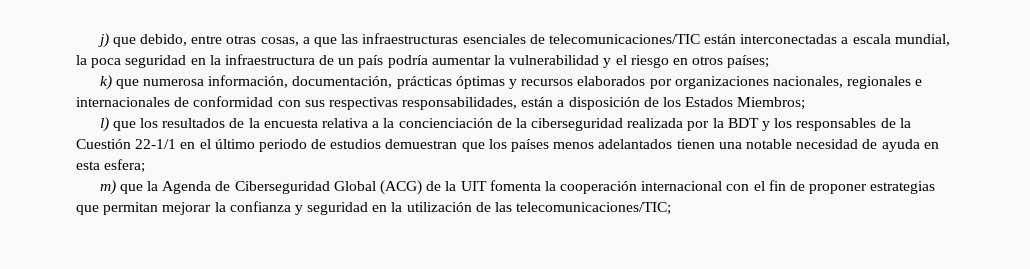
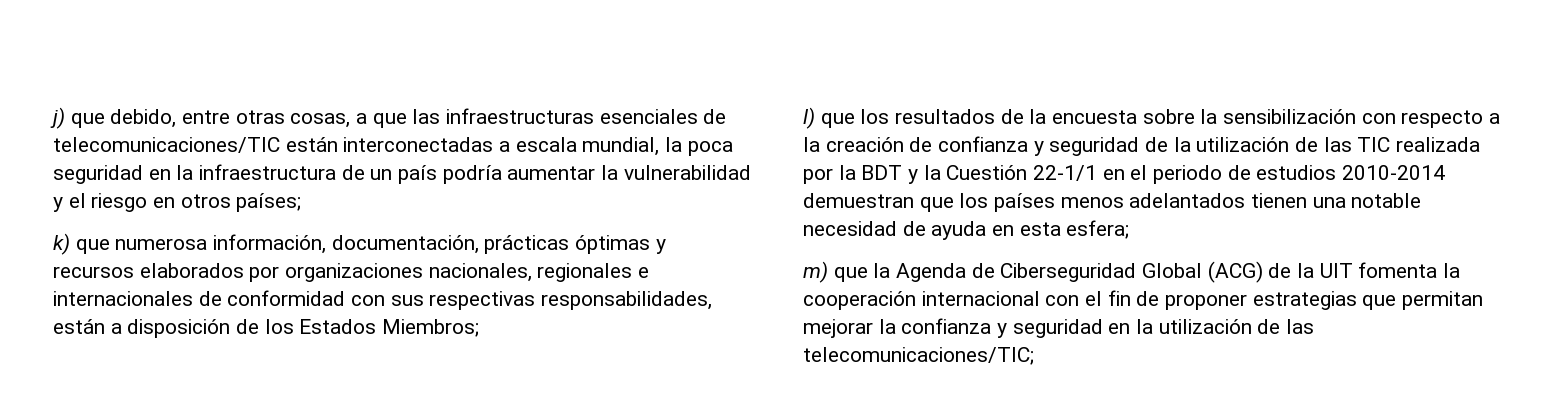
- l) que los resultados de la encuesta relativa a la concienciación de la ciberseguridad realizada por la BDT y los responsables de la Cuestión 22-1/1 en el último periodo de estudios demuestran que los países menos adelantados tienen una notable necesidad de ayuda en esta esfera;
+ l) que los resultados de la encuesta sobre la sensibilización con respecto a la creación de confianza y seguridad de la utilización de las TIC realizada por la BDT y la Cuestión 22-1/1 en el periodo de estudios 2010-2014 demuestran que los países menos adelantados tienen una notable necesidad de ayuda en esta esfera;

